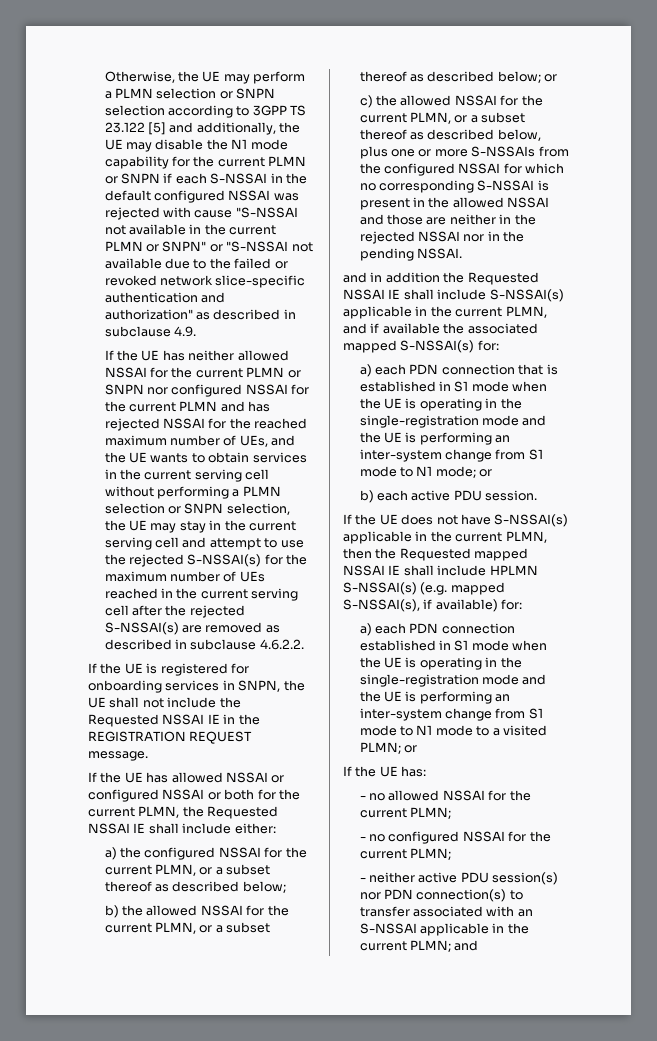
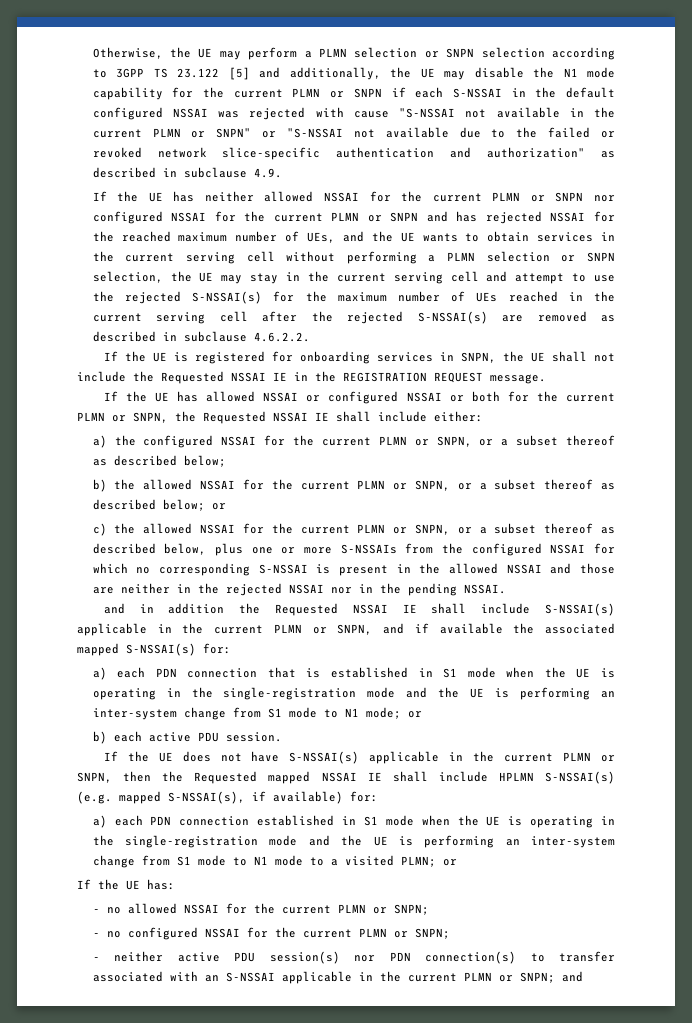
- If the UE has neither allowed NSSAI for the current PLMN or SNPN nor configured NSSAI for the current PLMN and has rejected NSSAI for the reached maximum number of UEs, and the UE wants to obtain services in the current serving cell without performing a PLMN selection or SNPN selection, the UE may stay in the current serving cell and attempt to use the rejected S-NSSAI(s) for the maximum number of UEs reached in the current serving cell after the rejected S-NSSAI(s) are removed as described in subclause 4.6.2.2.
+ If the UE has neither allowed NSSAI for the current PLMN or SNPN nor configured NSSAI for the current PLMN or SNPN and has rejected NSSAI for the reached maximum number of UEs, and the UE wants to obtain services in the current serving cell without performing a PLMN selection or SNPN selection, the UE may stay in the current serving cell and attempt to use the rejected S-NSSAI(s) for the maximum number of UEs reached in the current serving cell after the rejected S-NSSAI(s) are removed as described in subclause 4.6.2.2.
- If the UE has allowed NSSAI or configured NSSAI or both for the current PLMN, the Requested NSSAI IE shall include either:
+ If the UE has allowed NSSAI or configured NSSAI or both for the current PLMN or SNPN, the Requested NSSAI IE shall include either:
- a) the configured NSSAI for the current PLMN, or a subset thereof as described below;
+ a) the configured NSSAI for the current PLMN or SNPN, or a subset thereof as described below;
- b) the allowed NSSAI for the current PLMN, or a subset thereof as described below; or
+ b) the allowed NSSAI for the current PLMN or SNPN, or a subset thereof as described below; or
- c) the allowed NSSAI for the current PLMN, or a subset thereof as described below, plus one or more S-NSSAIs from the configured NSSAI for which no corresponding S-NSSAI is present in the allowed NSSAI and those are neither in the rejected NSSAI nor in the pending NSSAI.
+ c) the allowed NSSAI for the current PLMN or SNPN, or a subset thereof as described below, plus one or more S-NSSAIs from the configured NSSAI for which no corresponding S-NSSAI is present in the allowed NSSAI and those are neither in the rejected NSSAI nor in the pending NSSAI.
- and in addition the Requested NSSAI IE shall include S-NSSAI(s) applicable in the current PLMN, and if available the associated mapped S-NSSAI(s) for:
+ and in addition the Requested NSSAI IE shall include S-NSSAI(s) applicable in the current PLMN or SNPN, and if available the associated mapped S-NSSAI(s) for:
- If the UE does not have S-NSSAI(s) applicable in the current PLMN, then the Requested mapped NSSAI IE shall include HPLMN S-NSSAI(s) (e.g. mapped S-NSSAI(s), if available) for:
+ If the UE does not have S-NSSAI(s) applicable in the current PLMN or SNPN, then the Requested mapped NSSAI IE shall include HPLMN S-NSSAI(s) (e.g. mapped S-NSSAI(s), if available) for:
- - no allowed NSSAI for the current PLMN;
+ - no allowed NSSAI for the current PLMN or SNPN;
- - no configured NSSAI for the current PLMN;
+ - no configured NSSAI for the current PLMN or SNPN;
- - neither active PDU session(s) nor PDN connection(s) to transfer associated with an S-NSSAI applicable in the current PLMN; and
+ - neither active PDU session(s) nor PDN connection(s) to transfer associated with an S-NSSAI applicable in the current PLMN or SNPN; and

